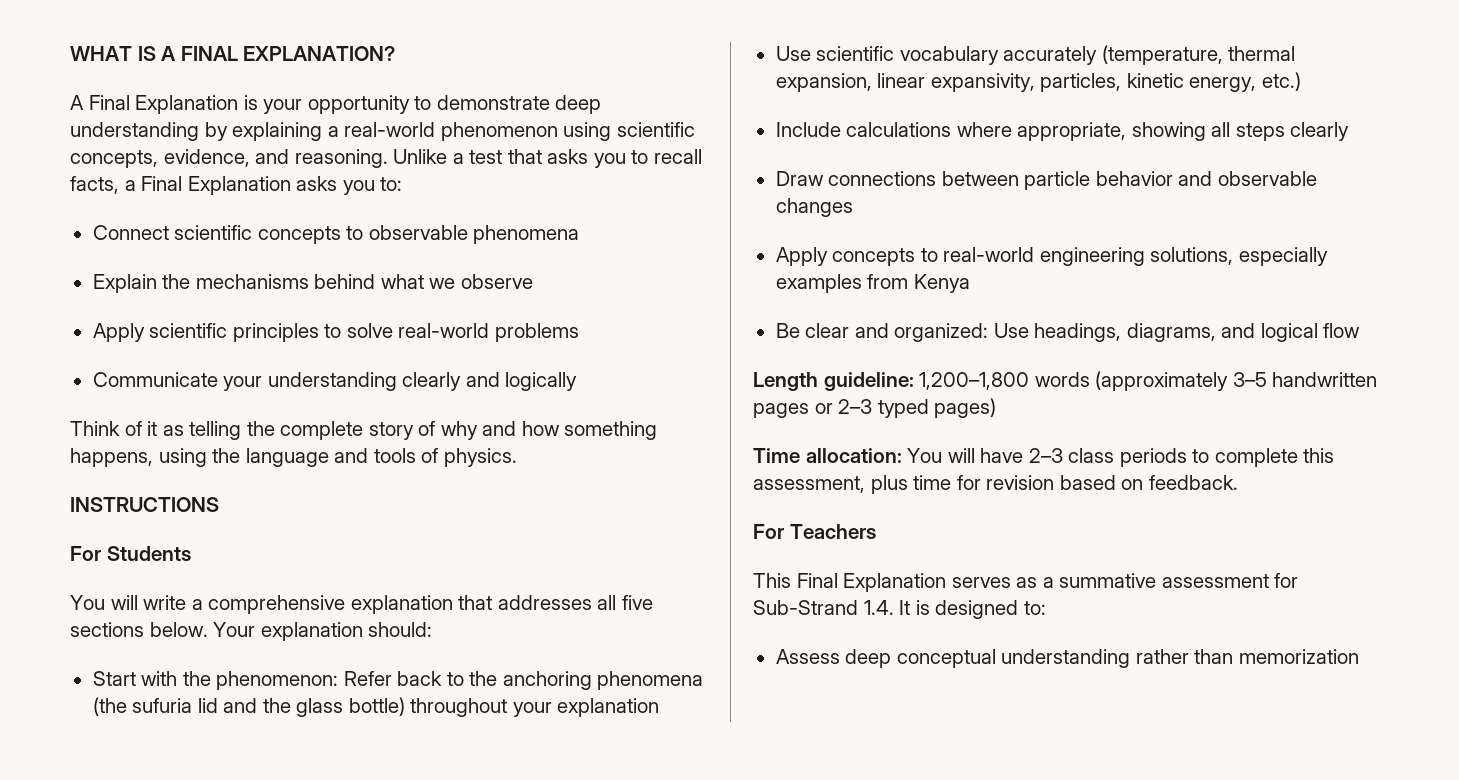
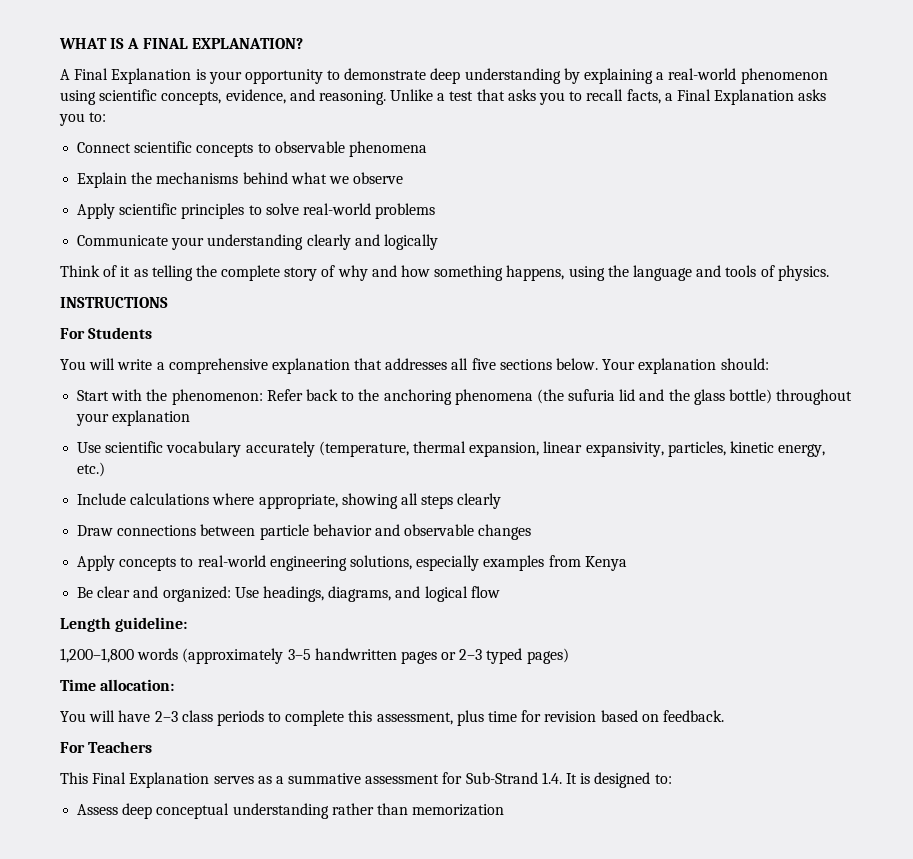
- Length guideline: 1,200–1,800 words (approximately 3–5 handwritten pages or 2–3 typed pages)
+ Length guideline:
+ 1,200–1,800 words (approximately 3–5 handwritten pages or 2–3 typed pages)
- Time allocation: You will have 2–3 class periods to complete this assessment, plus time for revision based on feedback.
+ Time allocation:
+ You will have 2–3 class periods to complete this assessment, plus time for revision based on feedback.

